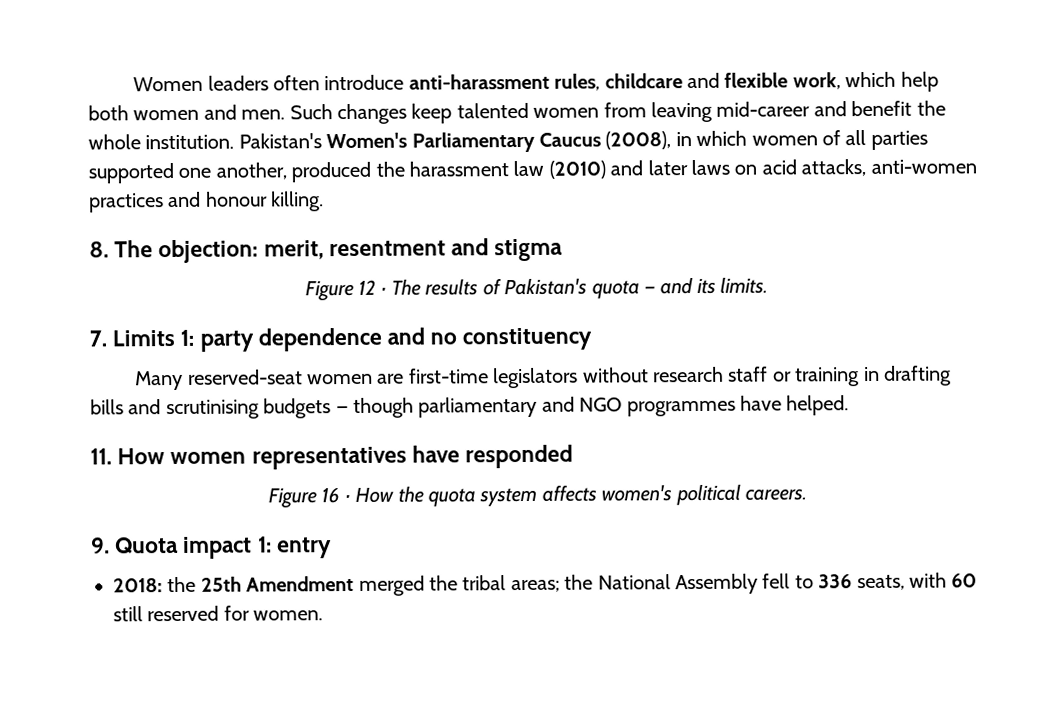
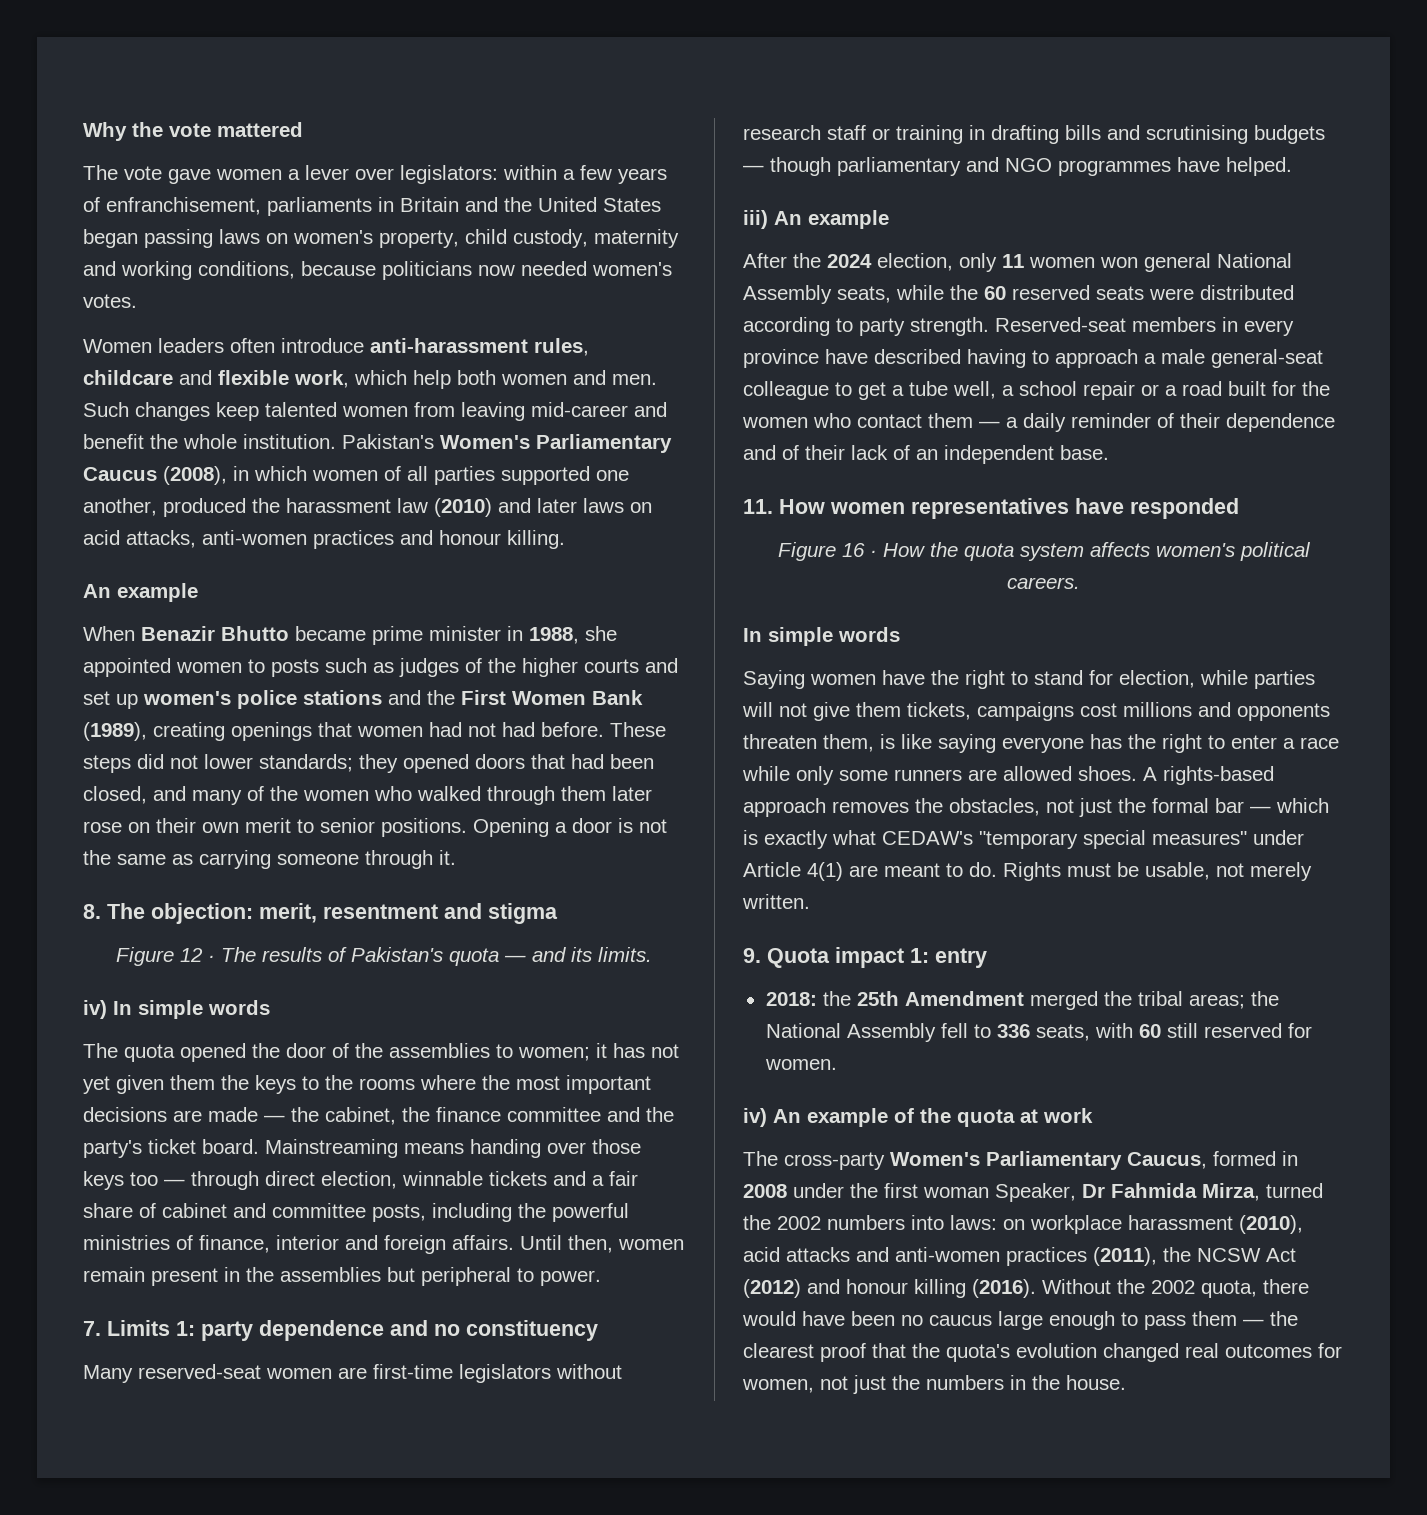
+ Why the vote mattered
+ The vote gave women a lever over legislators: within a few years of enfranchisement, parliaments in Britain and the United States began passing laws on women's property, child custody, maternity and working conditions, because politicians now needed women's votes.
  Pakistan's Women's Parliamentary Caucus (2008), in which women of all parties supported one another, produced the harassment law (2010) and later laws on acid attacks, anti-women practices and honour killing.
+ An example
+ When Benazir Bhutto became prime minister in 1988, she appointed women to posts such as judges of the higher courts and set up women's police stations and the First Women Bank (1989), creating openings that women had not had before. These steps did not lower standards; they opened doors that had been closed, and many of the women who walked through them later rose on their own merit to senior positions. Opening a door is not the same as carrying someone through it.
+ iv) In simple words
+ The quota opened the door of the assemblies to women; it has not yet given them the keys to the rooms where the most important decisions are made — the cabinet, the finance committee and the party's ticket board. Mainstreaming means handing over those keys too — through direct election, winnable tickets and a fair share of cabinet and committee posts, including the powerful ministries of finance, interior and foreign affairs. Until then, women remain present in the assemblies but peripheral to power.
+ iii) An example
+ After the 2024 election, only 11 women won general National Assembly seats, while the 60 reserved seats were distributed according to party strength. Reserved-seat members in every province have described having to approach a male general-seat colleague to get a tube well, a school repair or a road built for the women who contact them — a daily reminder of their dependence and of their lack of an independent base.
  Figure 16 · How the quota system affects women's political careers.
+ In simple words
+ Saying women have the right to stand for election, while parties will not give them tickets, campaigns cost millions and opponents threaten them, is like saying everyone has the right to enter a race while only some runners are allowed shoes. A rights-based approach removes the obstacles, not just the formal bar — which is exactly what CEDAW's "temporary special measures" under Article 4(1) are meant to do. Rights must be usable, not merely written.
+ iv) An example of the quota at work
+ The cross-party Women's Parliamentary Caucus, formed in 2008 under the first woman Speaker, Dr Fahmida Mirza, turned the 2002 numbers into laws: on workplace harassment (2010), acid attacks and anti-women practices (2011), the NCSW Act (2012) and honour killing (2016). Without the 2002 quota, there would have been no caucus large enough to pass them — the clearest proof that the quota's evolution changed real outcomes for women, not just the numbers in the house.

